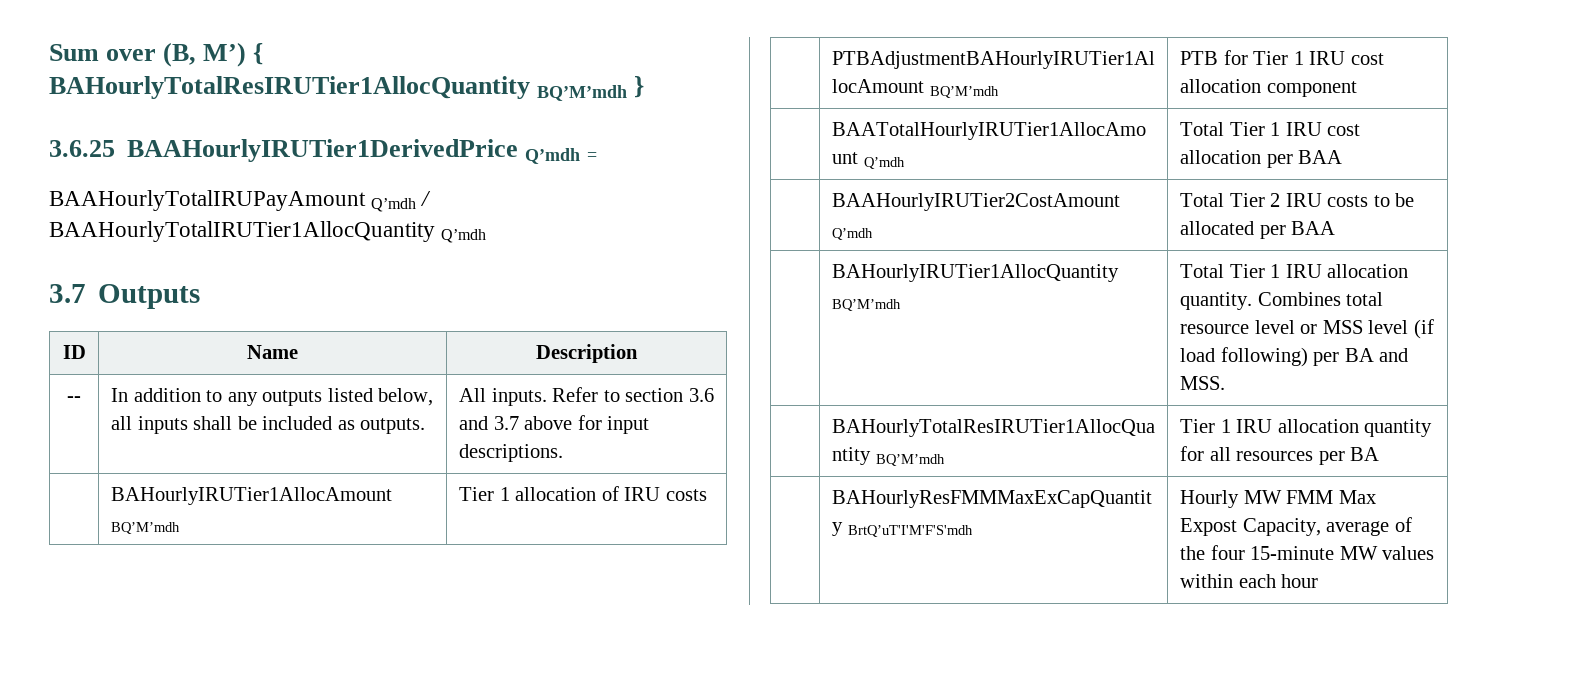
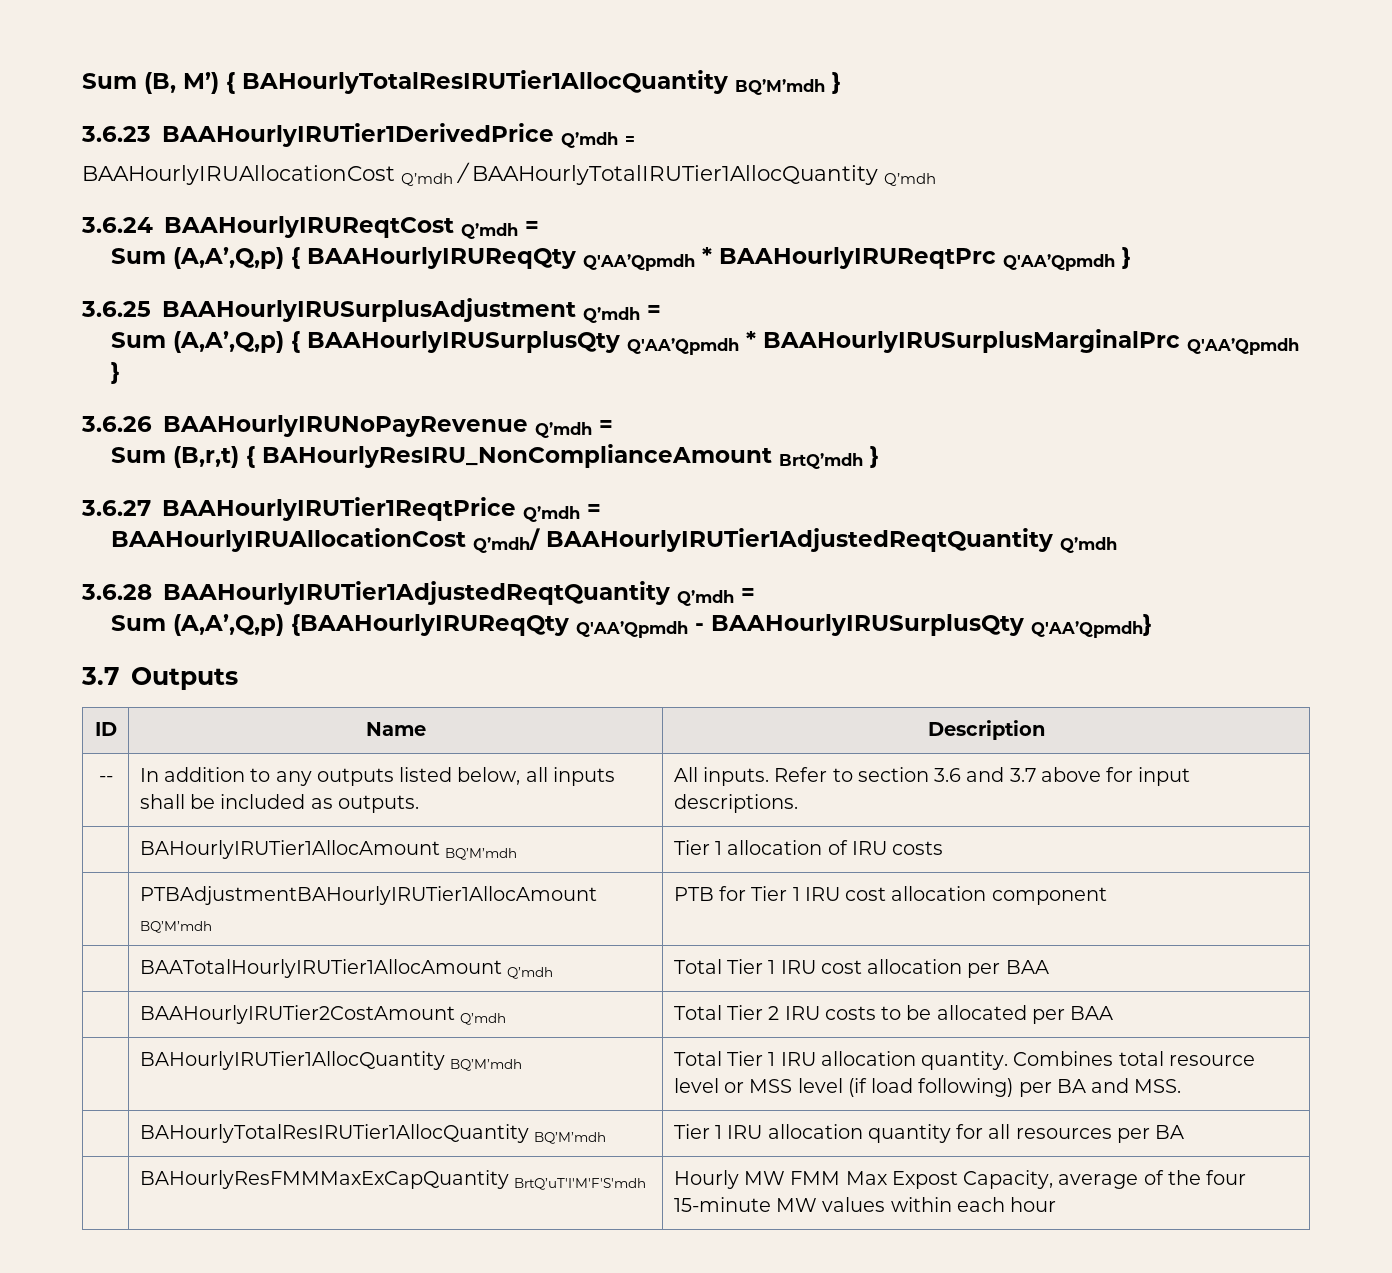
- Sum over (B, M’) { BAHourlyTotalResIRUTier1AllocQuantity BQ’M’mdh }
+ Sum (B, M’) { BAHourlyTotalResIRUTier1AllocQuantity BQ’M’mdh }
- 3.6.25 BAAHourlyIRUTier1DerivedPrice Q’mdh =
+ 3.6.23 BAAHourlyIRUTier1DerivedPrice Q’mdh =
- BAAHourlyTotalIRUPayAmount Q’mdh / BAAHourlyTotalIRUTier1AllocQuantity Q’mdh
+ BAAHourlyIRUAllocationCost Q’mdh / BAAHourlyTotalIRUTier1AllocQuantity Q’mdh
+ 3.6.24 BAAHourlyIRUReqtCost Q’mdh =
+ Sum (A,A’,Q,p) { BAAHourlyIRUReqQty Q'AA’Qpmdh * BAAHourlyIRUReqtPrc Q'AA’Qpmdh }
+ 3.6.25 BAAHourlyIRUSurplusAdjustment Q’mdh =
+ Sum (A,A’,Q,p) { BAAHourlyIRUSurplusQty Q'AA’Qpmdh * BAAHourlyIRUSurplusMarginalPrc Q'AA’Qpmdh }
+ 3.6.26 BAAHourlyIRUNoPayRevenue Q’mdh =
+ Sum (B,r,t) { BAHourlyResIRU_NonComplianceAmount BrtQ’mdh }
+ 3.6.27 BAAHourlyIRUTier1ReqtPrice Q’mdh =
+ BAAHourlyIRUAllocationCost Q’mdh/ BAAHourlyIRUTier1AdjustedReqtQuantity Q’mdh
+ 3.6.28 BAAHourlyIRUTier1AdjustedReqtQuantity Q’mdh =
+ Sum (A,A’,Q,p) {BAAHourlyIRUReqQty Q'AA’Qpmdh - BAAHourlyIRUSurplusQty Q'AA’Qpmdh}

